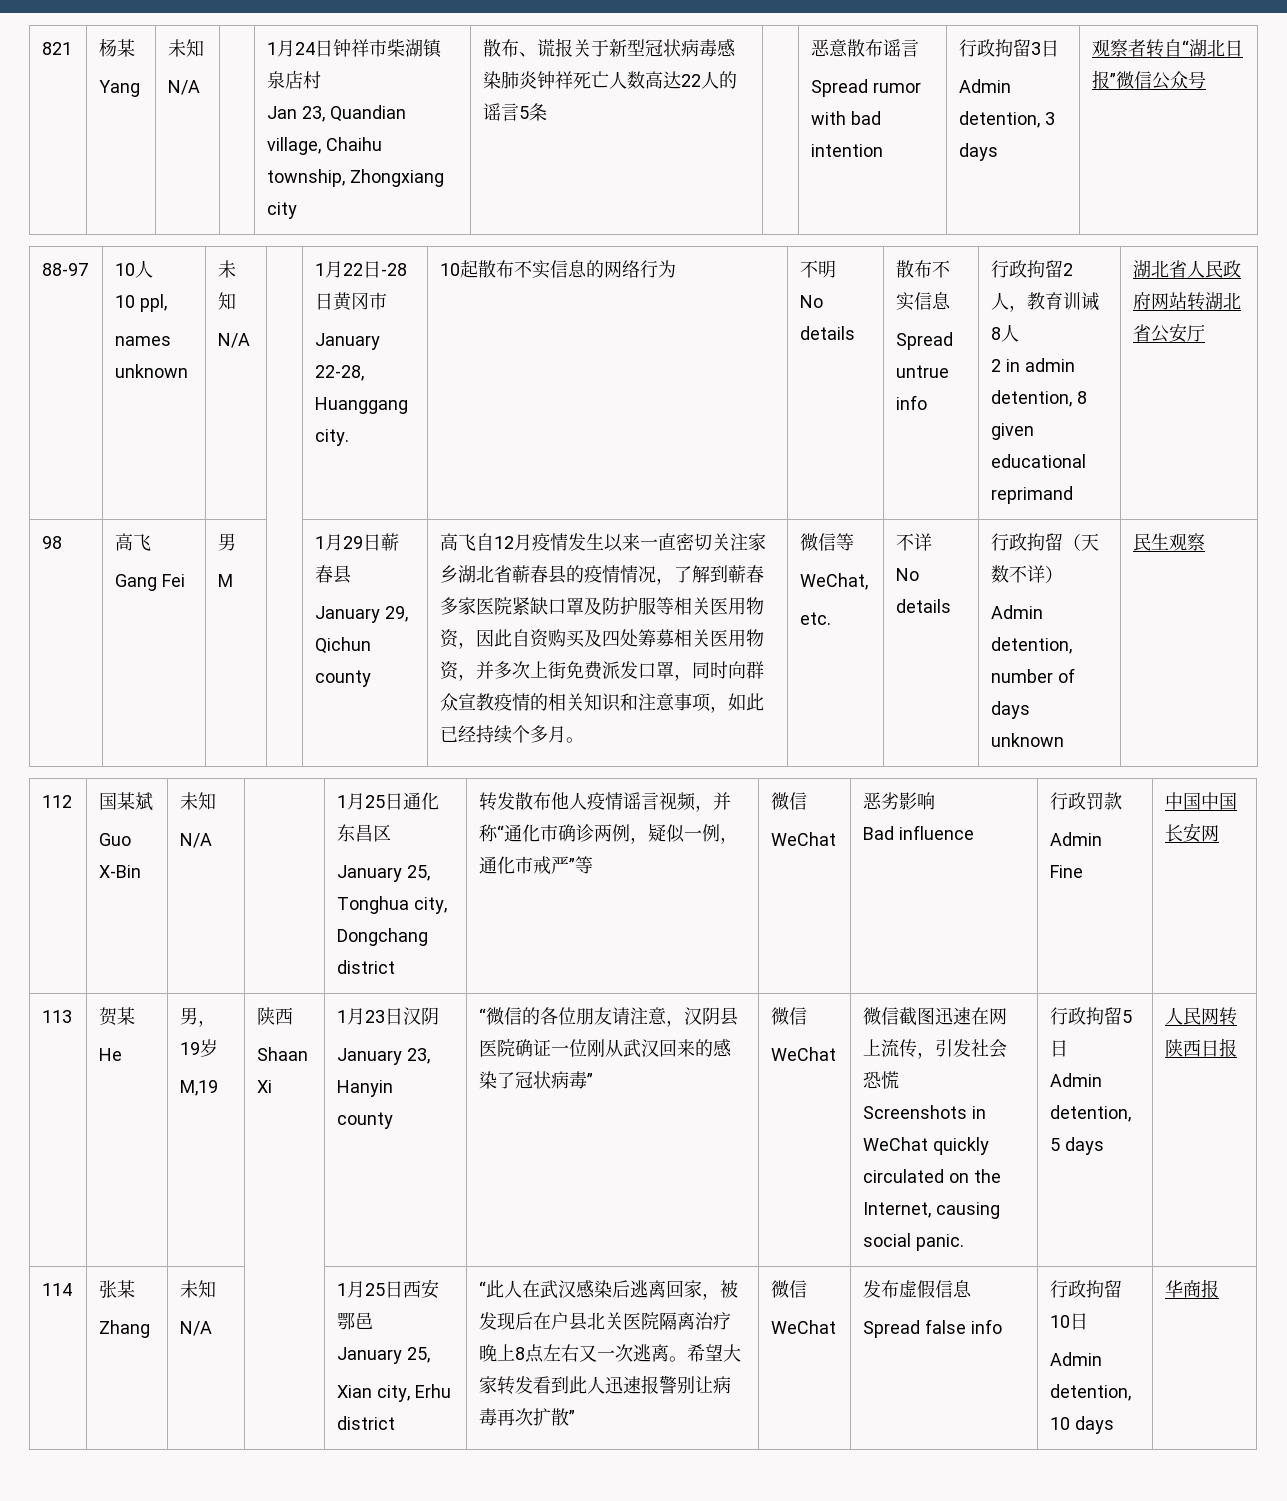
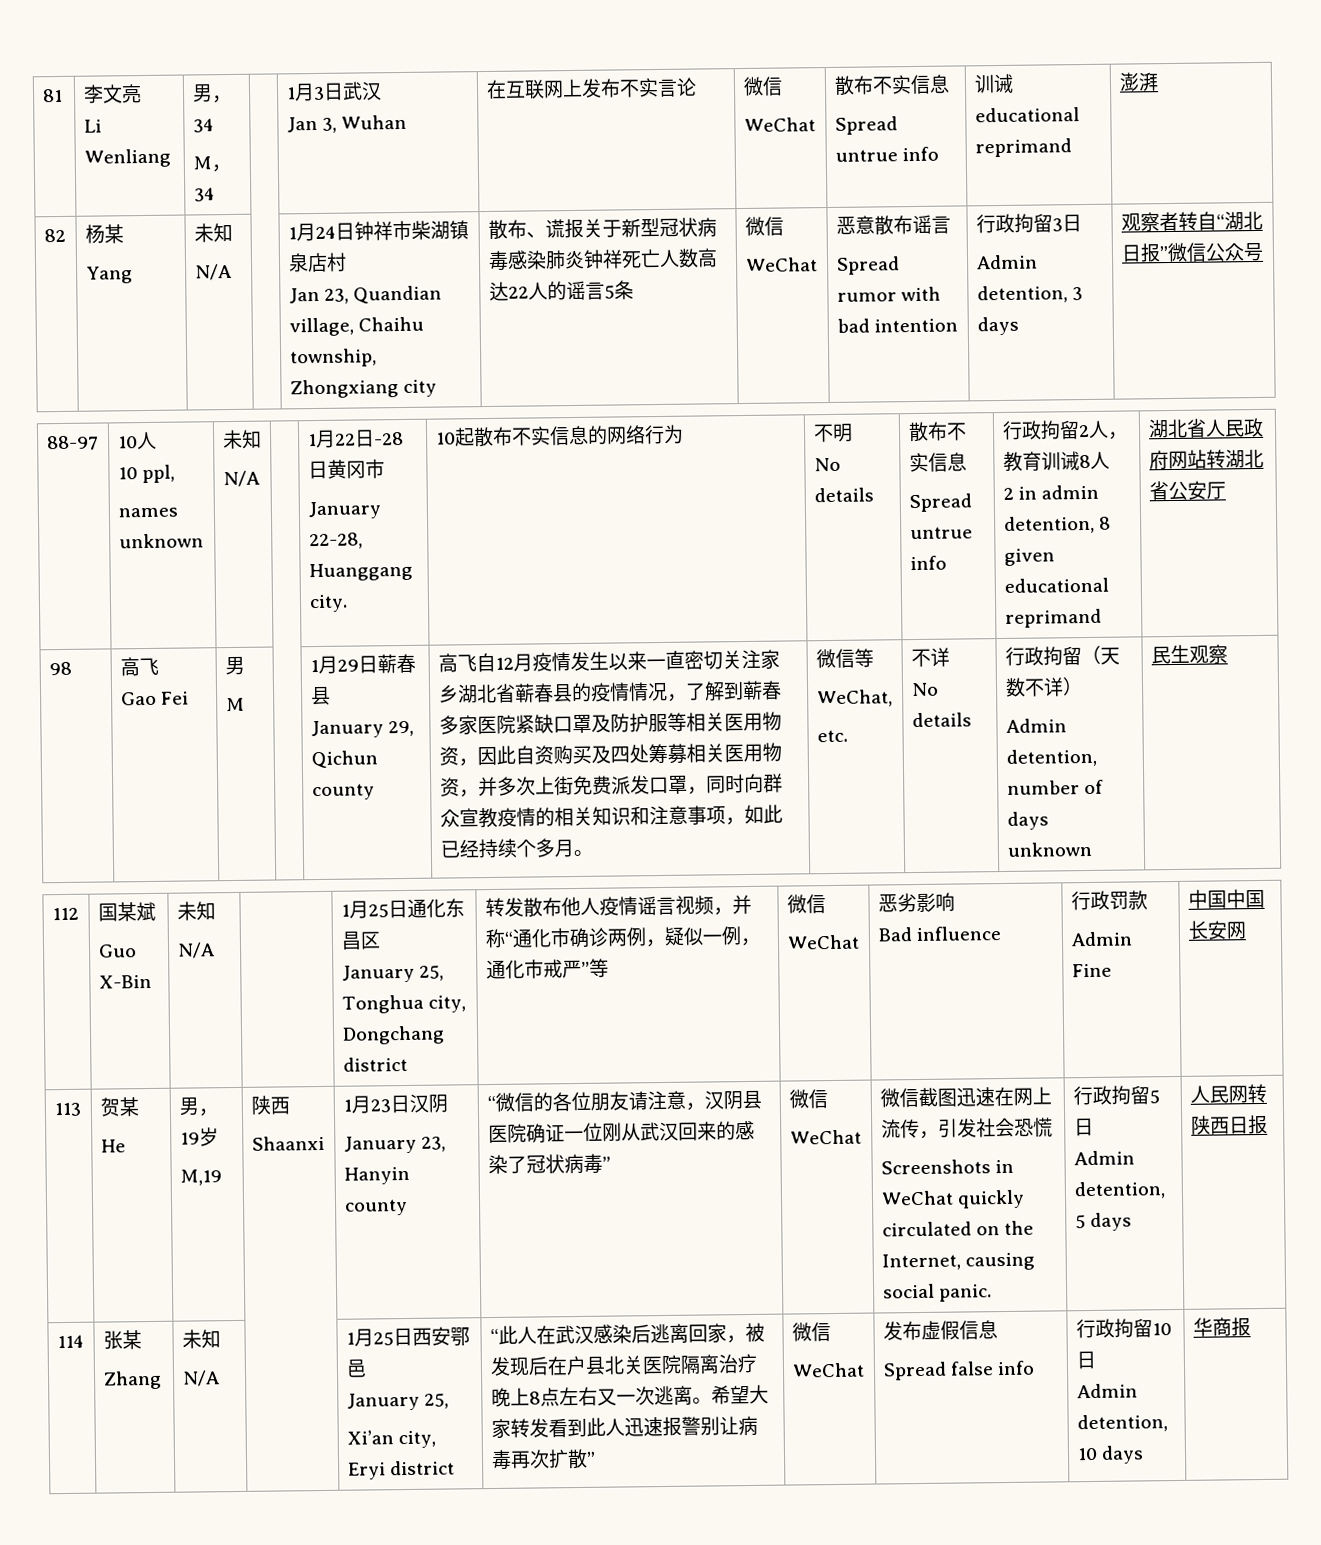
- 821
+ 81 | 李文亮
+ Li Wenliang | 男，34
+ M，34 | | 1月3日武汉
+ Jan 3, Wuhan | 在互联网上发布不实言论 | 微信
+ WeChat | 散布不实信息
+ Spread untrue info | 训诫educational reprimand | 澎湃
+ 82
- 散布、谎报关于新型冠状病毒感染肺炎钟祥死亡人数高达22人的谣言5条
+ 散布、谎报关于新型冠状病毒感染肺炎钟祥死亡人数高达22人的谣言5条 | 微信
+ WeChat
- Gang Fei
+ Gao Fei
- Shaan Xi
+ Shaanxi
- Xian city, Erhu district
+ Xi’an city, Eryi district

